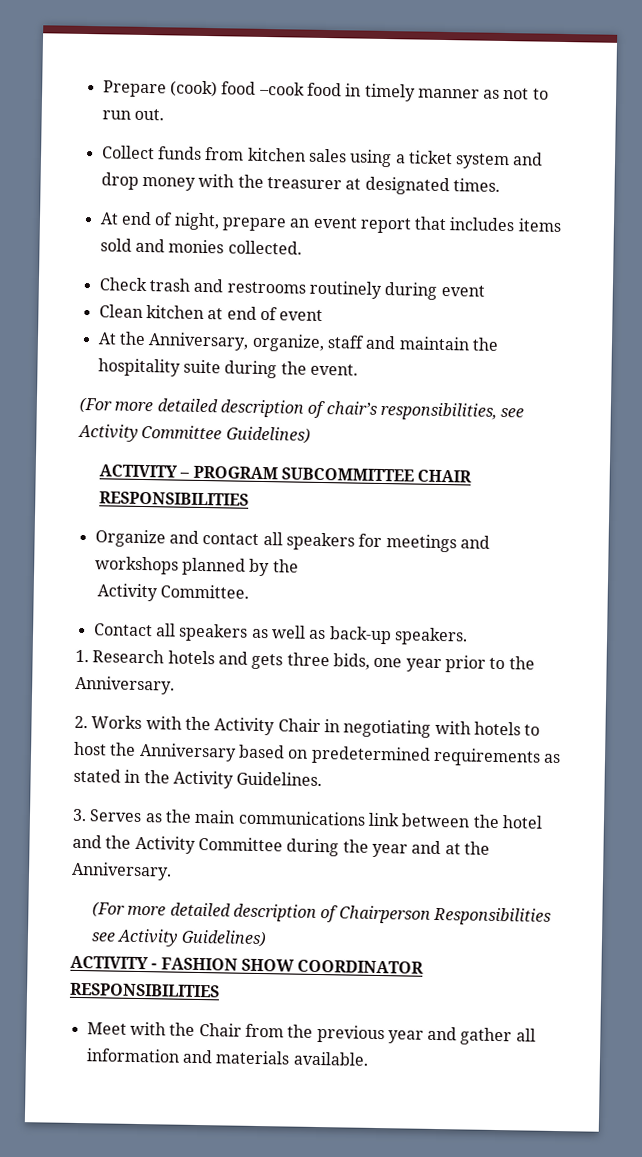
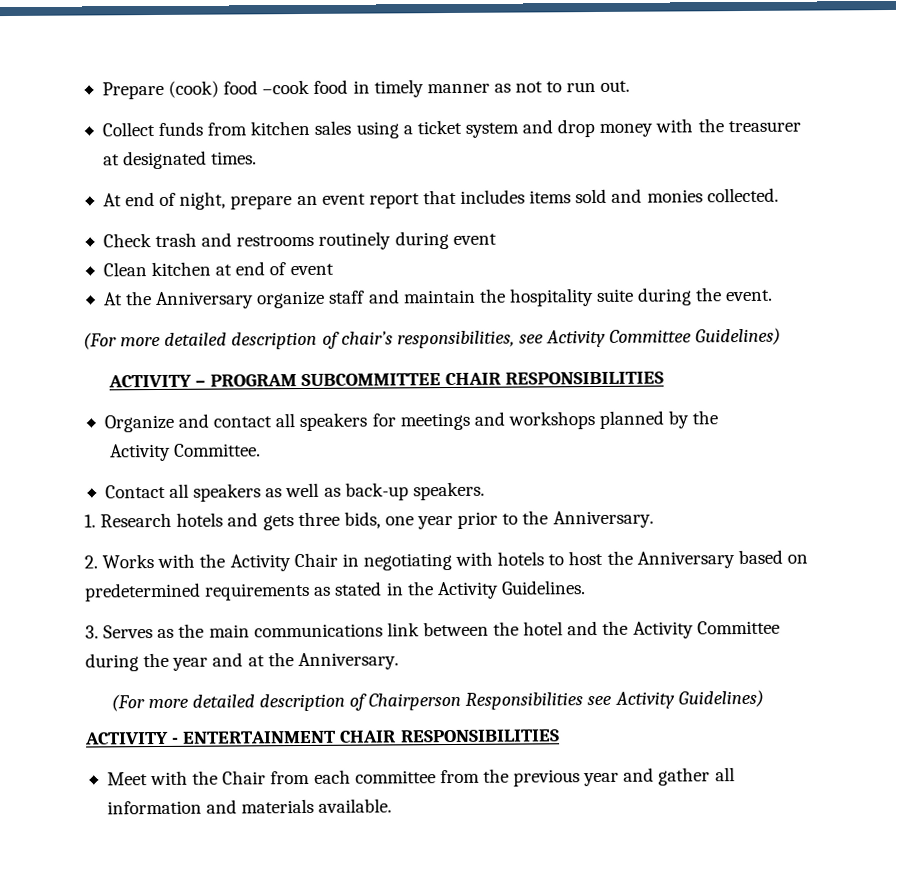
- At the Anniversary, organize, staff and maintain the hospitality suite during the event.
+ At the Anniversary organize staff and maintain the hospitality suite during the event.
- ACTIVITY - FASHION SHOW COORDINATOR RESPONSIBILITIES
+ ACTIVITY - ENTERTAINMENT CHAIR RESPONSIBILITIES
- Meet with the Chair from the previous year and gather all information and materials available.
+ Meet with the Chair from each committee from the previous year and gather all information and materials available.

